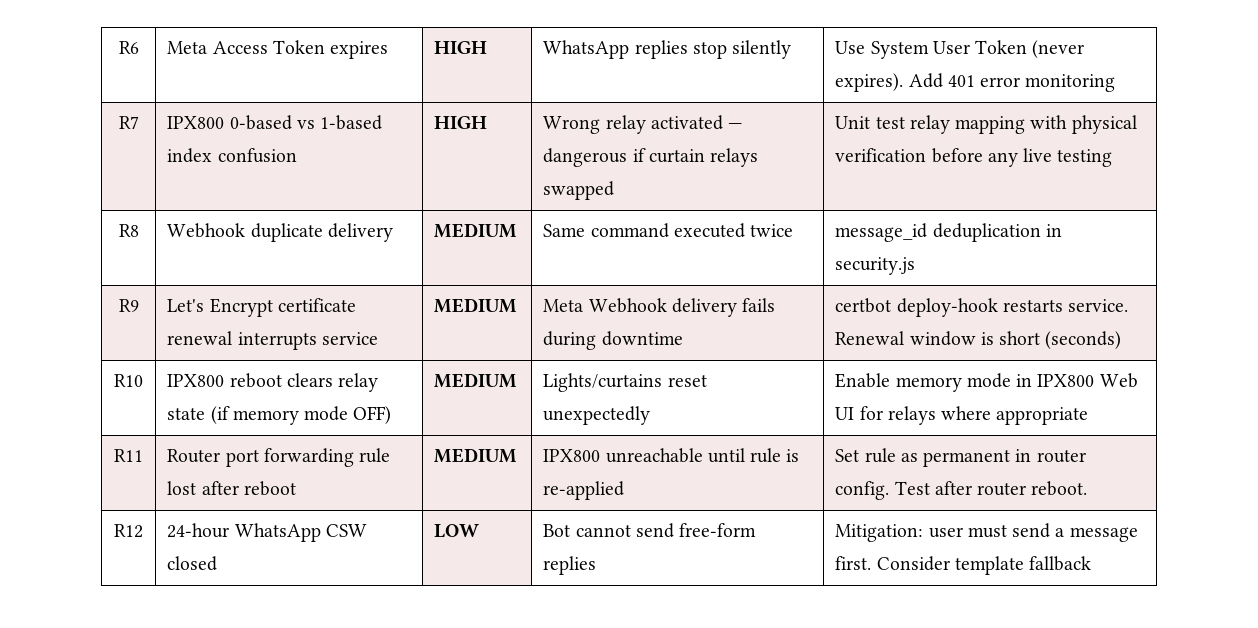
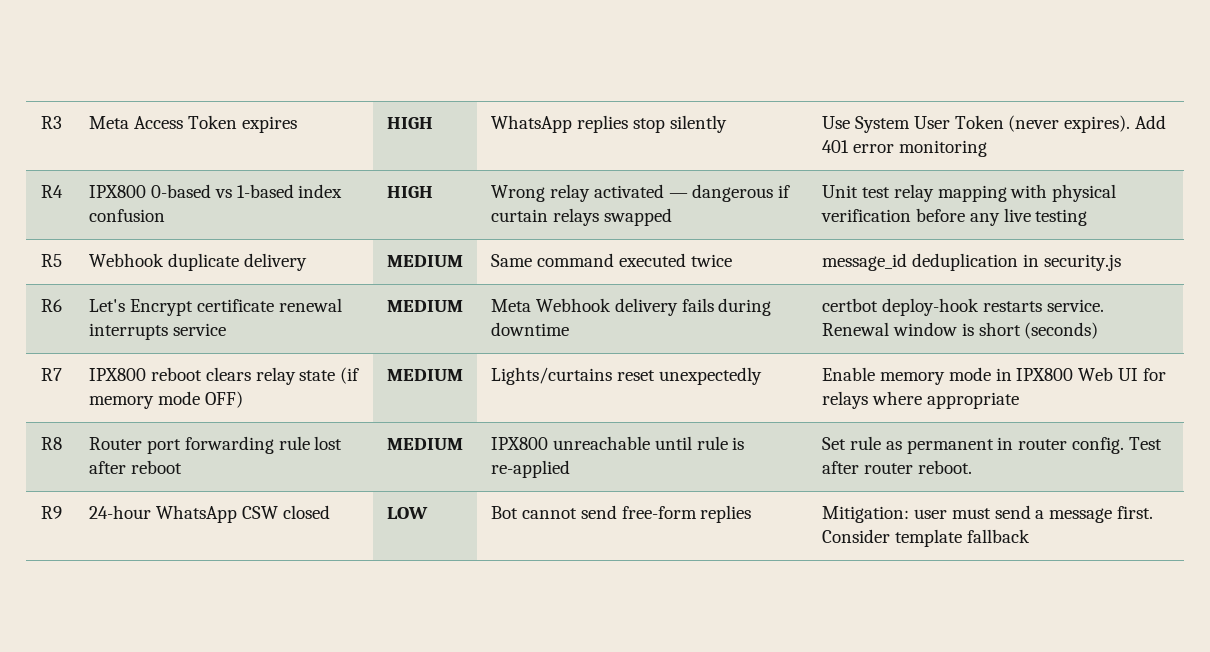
- R6 | Meta Access Token expires | HIGH | WhatsApp replies stop silently | Use System User Token (never expires). Add 401 error monitoring
+ R3 | Meta Access Token expires | HIGH | WhatsApp replies stop silently | Use System User Token (never expires). Add 401 error monitoring
- R7 | IPX800 0-based vs 1-based index confusion | HIGH | Wrong relay activated — dangerous if curtain relays swapped | Unit test relay mapping with physical verification before any live testing
+ R4 | IPX800 0-based vs 1-based index confusion | HIGH | Wrong relay activated — dangerous if curtain relays swapped | Unit test relay mapping with physical verification before any live testing
- R8 | Webhook duplicate delivery | MEDIUM | Same command executed twice | message_id deduplication in security.js
+ R5 | Webhook duplicate delivery | MEDIUM | Same command executed twice | message_id deduplication in security.js
- R9 | Let's Encrypt certificate renewal interrupts service | MEDIUM | Meta Webhook delivery fails during downtime | certbot deploy-hook restarts service. Renewal window is short (seconds)
+ R6 | Let's Encrypt certificate renewal interrupts service | MEDIUM | Meta Webhook delivery fails during downtime | certbot deploy-hook restarts service. Renewal window is short (seconds)
- R10 | IPX800 reboot clears relay state (if memory mode OFF) | MEDIUM | Lights/curtains reset unexpectedly | Enable memory mode in IPX800 Web UI for relays where appropriate
+ R7 | IPX800 reboot clears relay state (if memory mode OFF) | MEDIUM | Lights/curtains reset unexpectedly | Enable memory mode in IPX800 Web UI for relays where appropriate
- R11 | Router port forwarding rule lost after reboot | MEDIUM | IPX800 unreachable until rule is re-applied | Set rule as permanent in router config. Test after router reboot.
+ R8 | Router port forwarding rule lost after reboot | MEDIUM | IPX800 unreachable until rule is re-applied | Set rule as permanent in router config. Test after router reboot.
- R12 | 24-hour WhatsApp CSW closed | LOW | Bot cannot send free-form replies | Mitigation: user must send a message first. Consider template fallback
+ R9 | 24-hour WhatsApp CSW closed | LOW | Bot cannot send free-form replies | Mitigation: user must send a message first. Consider template fallback

